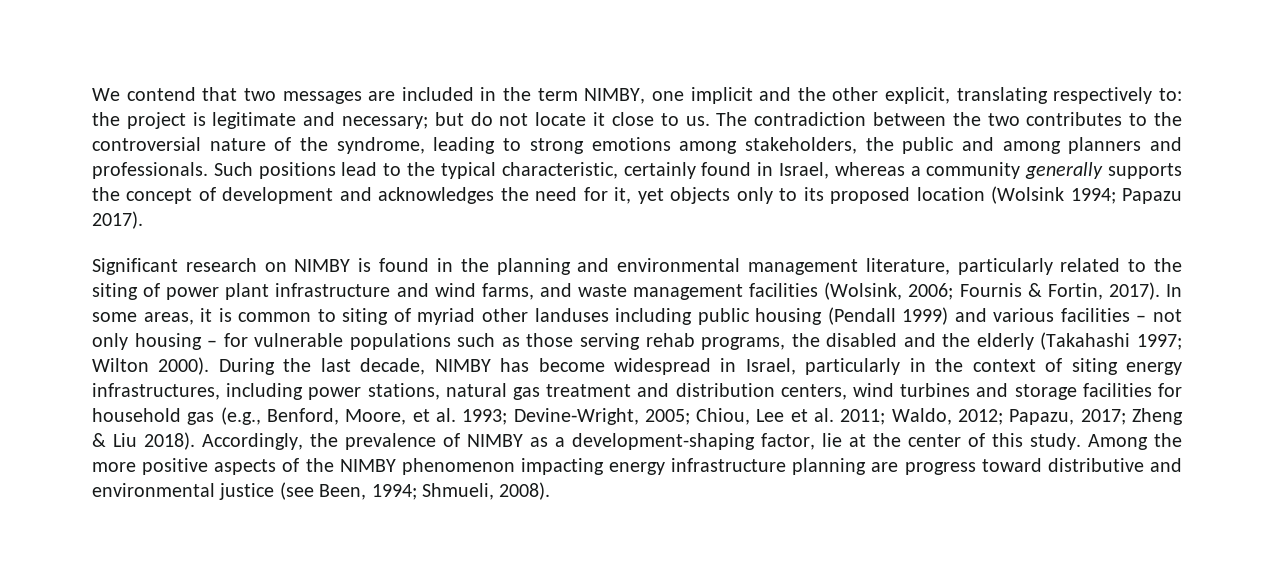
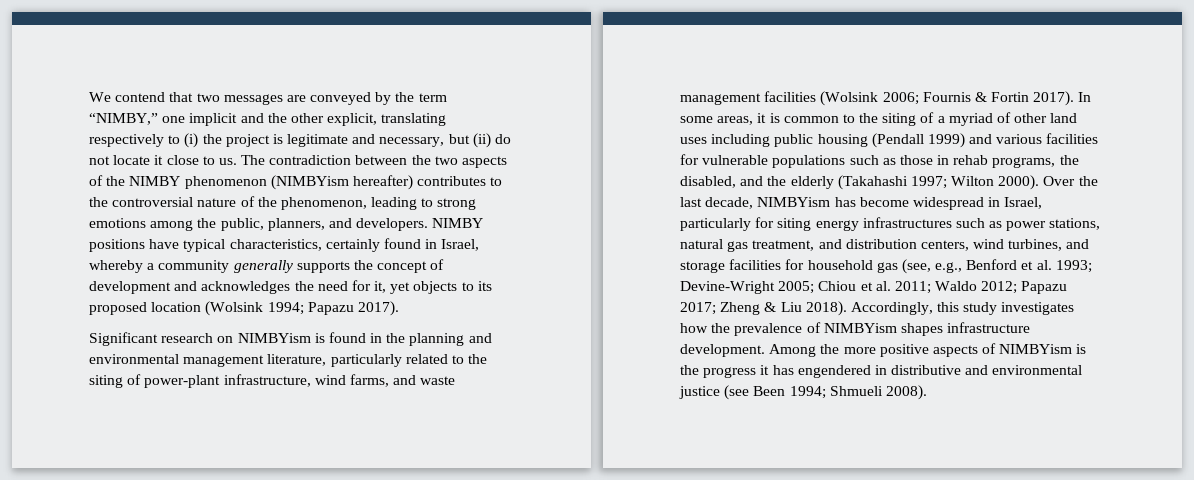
- We contend that two messages are included in the term NIMBY, one implicit and the other explicit, translating respectively to: the project is legitimate and necessary; but do not locate it close to us.
+ We contend that two messages are conveyed by the term “NIMBY,” one implicit and the other explicit, translating respectively to (i) the project is legitimate and necessary, but (ii) do not locate it close to us.
- The contradiction between the two contributes to the controversial nature of the syndrome, leading to strong emotions among stakeholders, the public and among planners and professionals. Such positions lead to the typical characteristic, certainly found in Israel, whereas a community generally supports the concept of development and acknowledges the need for it, yet objects only to its proposed location (Wolsink 1994; Papazu 2017).
+ The contradiction between the two aspects of the NIMBY phenomenon (NIMBYism hereafter) contributes to the controversial nature of the phenomenon, leading to strong emotions among the public, planners, and developers. NIMBY positions have typical characteristics, certainly found in Israel, whereby a community generally supports the concept of development and acknowledges the need for it, yet objects to its proposed location (Wolsink 1994; Papazu 2017).
- Significant research on NIMBY is found in the planning and environmental management literature, particularly related to the siting of power plant infrastructure and wind farms, and waste management facilities (Wolsink, 2006; Fournis & Fortin, 2017).
+ Significant research on NIMBYism is found in the planning and environmental management literature, particularly related to the siting of power-plant infrastructure, wind farms, and waste management facilities (Wolsink 2006; Fournis & Fortin 2017).
- In some areas, it is common to siting of myriad other landuses including public housing (Pendall 1999) and various facilities – not only housing – for vulnerable populations such as those serving rehab programs, the disabled and the elderly (Takahashi 1997; Wilton 2000).
+ In some areas, it is common to the siting of a myriad of other land uses including public housing (Pendall 1999) and various facilities for vulnerable populations such as those in rehab programs, the disabled, and the elderly (Takahashi 1997; Wilton 2000).
- During the last decade, NIMBY has become widespread in Israel, particularly in the context of siting energy infrastructures, including power stations, natural gas treatment and distribution centers, wind turbines and storage facilities for household gas (e.g., Benford, Moore, et al. 1993; Devine‐Wright, 2005; Chiou, Lee et al. 2011; Waldo, 2012; Papazu, 2017; Zheng & Liu 2018).
+ Over the last decade, NIMBYism has become widespread in Israel, particularly for siting energy infrastructures such as power stations, natural gas treatment, and distribution centers, wind turbines, and storage facilities for household gas (see, e.g., Benford et al. 1993; Devine‐Wright 2005; Chiou et al. 2011; Waldo 2012; Papazu 2017; Zheng & Liu 2018).
- Accordingly, the prevalence of NIMBY as a development-shaping factor, lie at the center of this study.
+ Accordingly, this study investigates how the prevalence of NIMBYism shapes infrastructure development.
- Among the more positive aspects of the NIMBY phenomenon impacting energy infrastructure planning are progress toward distributive and environmental justice (see Been, 1994; Shmueli, 2008).
+ Among the more positive aspects of NIMBYism is the progress it has engendered in distributive and environmental justice (see Been 1994; Shmueli 2008).

